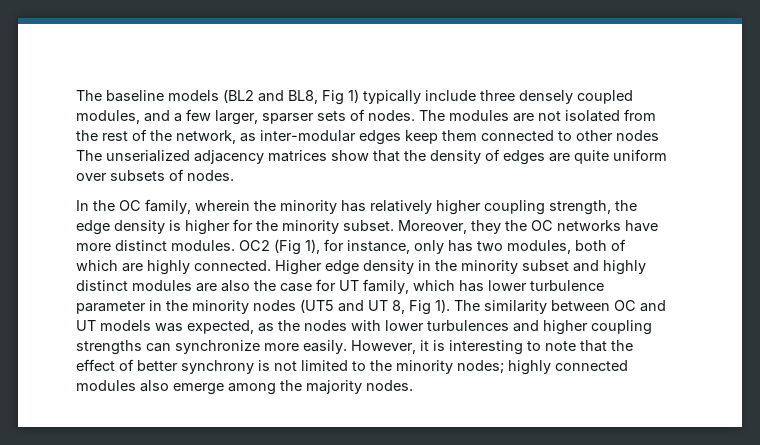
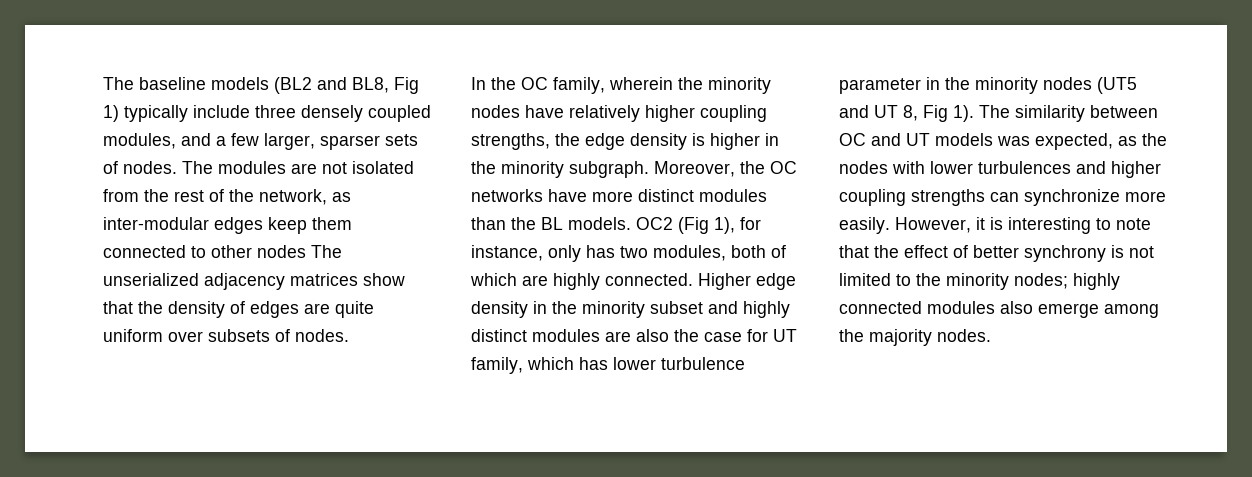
- In the OC family, wherein the minority has relatively higher coupling strength, the edge density is higher for the minority subset. Moreover, they the OC networks have more distinct modules.
+ In the OC family, wherein the minority nodes have relatively higher coupling strengths, the edge density is higher in the minority subgraph. Moreover, the OC networks have more distinct modules than the BL models.

